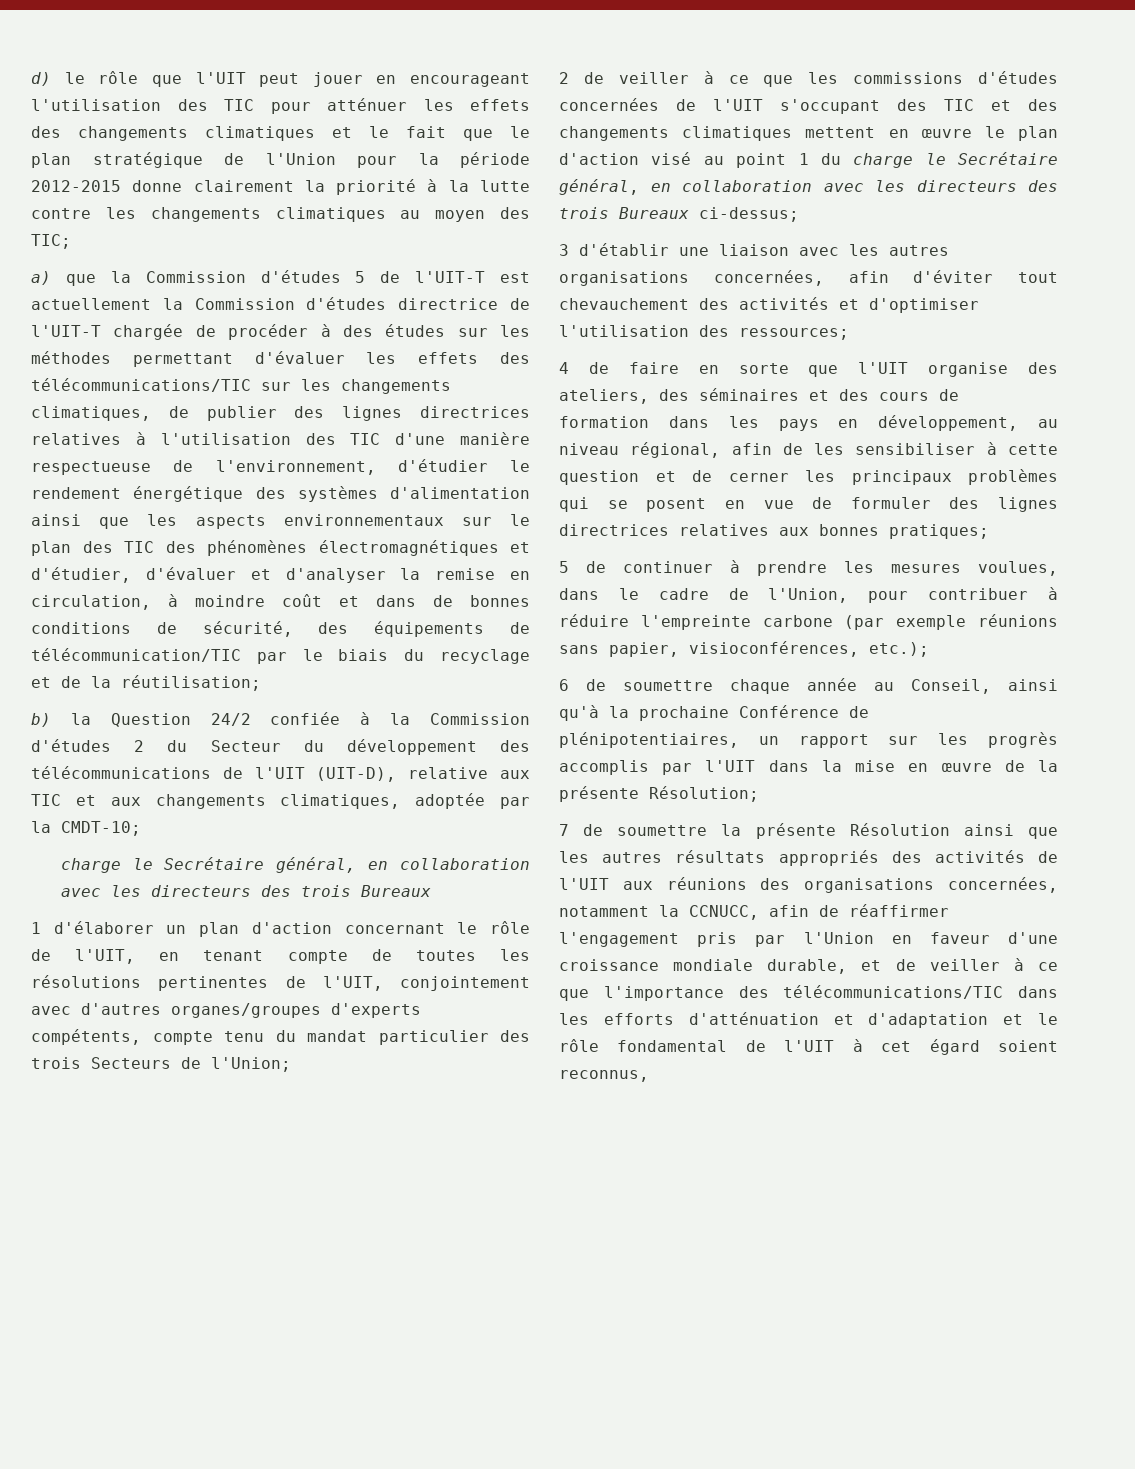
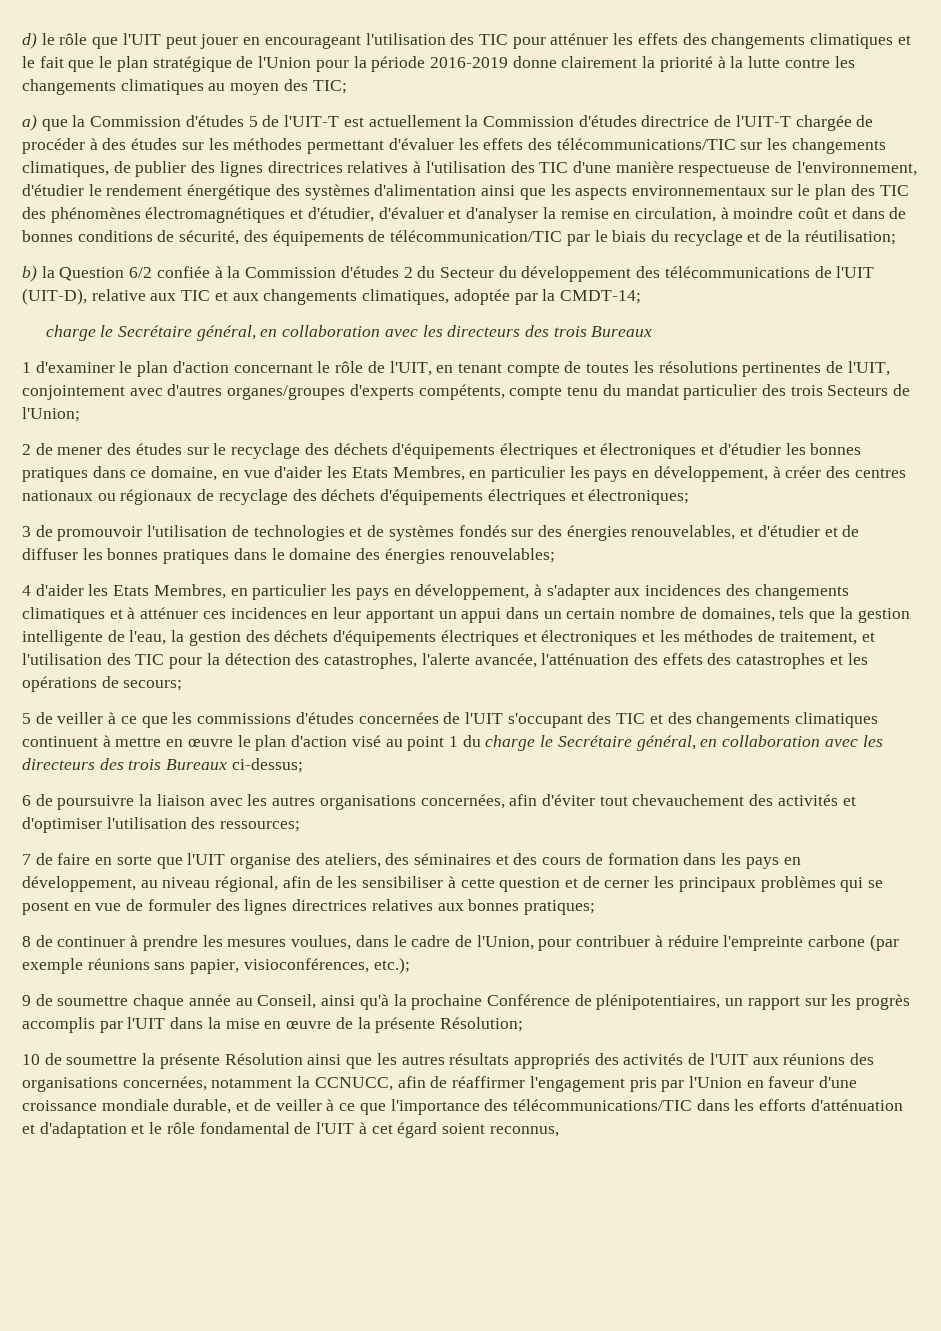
- d) le rôle que l'UIT peut jouer en encourageant l'utilisation des TIC pour atténuer les effets des changements climatiques et le fait que le plan stratégique de l'Union pour la période 2012-2015 donne clairement la priorité à la lutte contre les changements climatiques au moyen des TIC;
+ d) le rôle que l'UIT peut jouer en encourageant l'utilisation des TIC pour atténuer les effets des changements climatiques et le fait que le plan stratégique de l'Union pour la période 2016-2019 donne clairement la priorité à la lutte contre les changements climatiques au moyen des TIC;
- b) la Question 24/2 confiée à la Commission d'études 2 du Secteur du développement des télécommunications de l'UIT (UIT-D), relative aux TIC et aux changements climatiques, adoptée par la CMDT-10;
+ b) la Question 6/2 confiée à la Commission d'études 2 du Secteur du développement des télécommunications de l'UIT (UIT-D), relative aux TIC et aux changements climatiques, adoptée par la CMDT-14;
- 1 d'élaborer un plan d'action concernant le rôle de l'UIT, en tenant compte de toutes les résolutions pertinentes de l'UIT, conjointement avec d'autres organes/groupes d'experts compétents, compte tenu du mandat particulier des trois Secteurs de l'Union;
+ 1 d'examiner le plan d'action concernant le rôle de l'UIT, en tenant compte de toutes les résolutions pertinentes de l'UIT, conjointement avec d'autres organes/groupes d'experts compétents, compte tenu du mandat particulier des trois Secteurs de l'Union;
- 2 de veiller à ce que les commissions d'études concernées de l'UIT s'occupant des TIC et des changements climatiques mettent en œuvre le plan d'action visé au point 1 du charge le Secrétaire général, en collaboration avec les directeurs des trois Bureaux ci-dessus;
+ 2 de mener des études sur le recyclage des déchets d'équipements électriques et électroniques et d'étudier les bonnes pratiques dans ce domaine, en vue d'aider les Etats Membres, en particulier les pays en développement, à créer des centres nationaux ou régionaux de recyclage des déchets d'équipements électriques et électroniques;
+ 3 de promouvoir l'utilisation de technologies et de systèmes fondés sur des énergies renouvelables, et d'étudier et de diffuser les bonnes pratiques dans le domaine des énergies renouvelables;
+ 4 d'aider les Etats Membres, en particulier les pays en développement, à s'adapter aux incidences des changements climatiques et à atténuer ces incidences en leur apportant un appui dans un certain nombre de domaines, tels que la gestion intelligente de l'eau, la gestion des déchets d'équipements électriques et électroniques et les méthodes de traitement, et l'utilisation des TIC pour la détection des catastrophes, l'alerte avancée, l'atténuation des effets des catastrophes et les opérations de secours;
+ 5 de veiller à ce que les commissions d'études concernées de l'UIT s'occupant des TIC et des changements climatiques continuent à mettre en œuvre le plan d'action visé au point 1 du charge le Secrétaire général, en collaboration avec les directeurs des trois Bureaux ci-dessus;
- 3 d'établir une liaison avec les autres organisations concernées, afin d'éviter tout chevauchement des activités et d'optimiser l'utilisation des ressources;
+ 6 de poursuivre la liaison avec les autres organisations concernées, afin d'éviter tout chevauchement des activités et d'optimiser l'utilisation des ressources;
- 4 de faire en sorte que l'UIT organise des ateliers, des séminaires et des cours de formation dans les pays en développement, au niveau régional, afin de les sensibiliser à cette question et de cerner les principaux problèmes qui se posent en vue de formuler des lignes directrices relatives aux bonnes pratiques;
+ 7 de faire en sorte que l'UIT organise des ateliers, des séminaires et des cours de formation dans les pays en développement, au niveau régional, afin de les sensibiliser à cette question et de cerner les principaux problèmes qui se posent en vue de formuler des lignes directrices relatives aux bonnes pratiques;
- 5 de continuer à prendre les mesures voulues, dans le cadre de l'Union, pour contribuer à réduire l'empreinte carbone (par exemple réunions sans papier, visioconférences, etc.);
+ 8 de continuer à prendre les mesures voulues, dans le cadre de l'Union, pour contribuer à réduire l'empreinte carbone (par exemple réunions sans papier, visioconférences, etc.);
- 6 de soumettre chaque année au Conseil, ainsi qu'à la prochaine Conférence de plénipotentiaires, un rapport sur les progrès accomplis par l'UIT dans la mise en œuvre de la présente Résolution;
+ 9 de soumettre chaque année au Conseil, ainsi qu'à la prochaine Conférence de plénipotentiaires, un rapport sur les progrès accomplis par l'UIT dans la mise en œuvre de la présente Résolution;
- 7 de soumettre la présente Résolution ainsi que les autres résultats appropriés des activités de l'UIT aux réunions des organisations concernées, notamment la CCNUCC, afin de réaffirmer l'engagement pris par l'Union en faveur d'une croissance mondiale durable, et de veiller à ce que l'importance des télécommunications/TIC dans les efforts d'atténuation et d'adaptation et le rôle fondamental de l'UIT à cet égard soient reconnus,
+ 10 de soumettre la présente Résolution ainsi que les autres résultats appropriés des activités de l'UIT aux réunions des organisations concernées, notamment la CCNUCC, afin de réaffirmer l'engagement pris par l'Union en faveur d'une croissance mondiale durable, et de veiller à ce que l'importance des télécommunications/TIC dans les efforts d'atténuation et d'adaptation et le rôle fondamental de l'UIT à cet égard soient reconnus,

